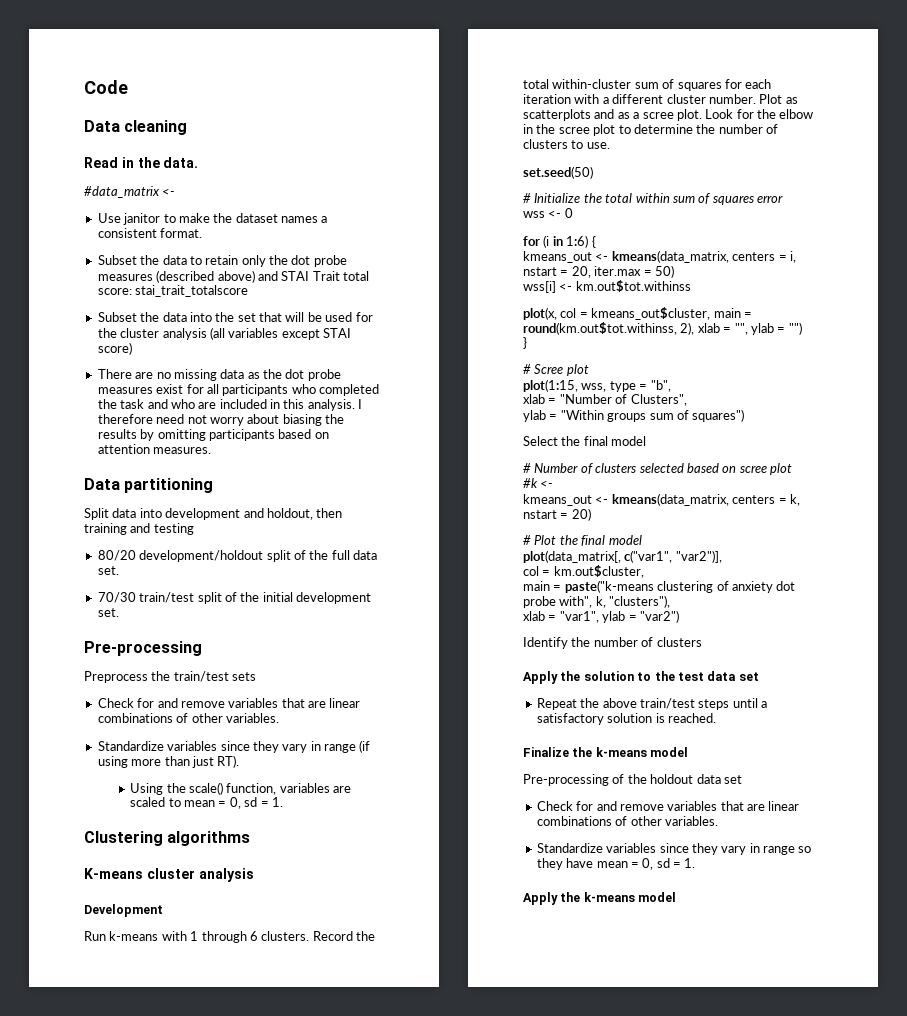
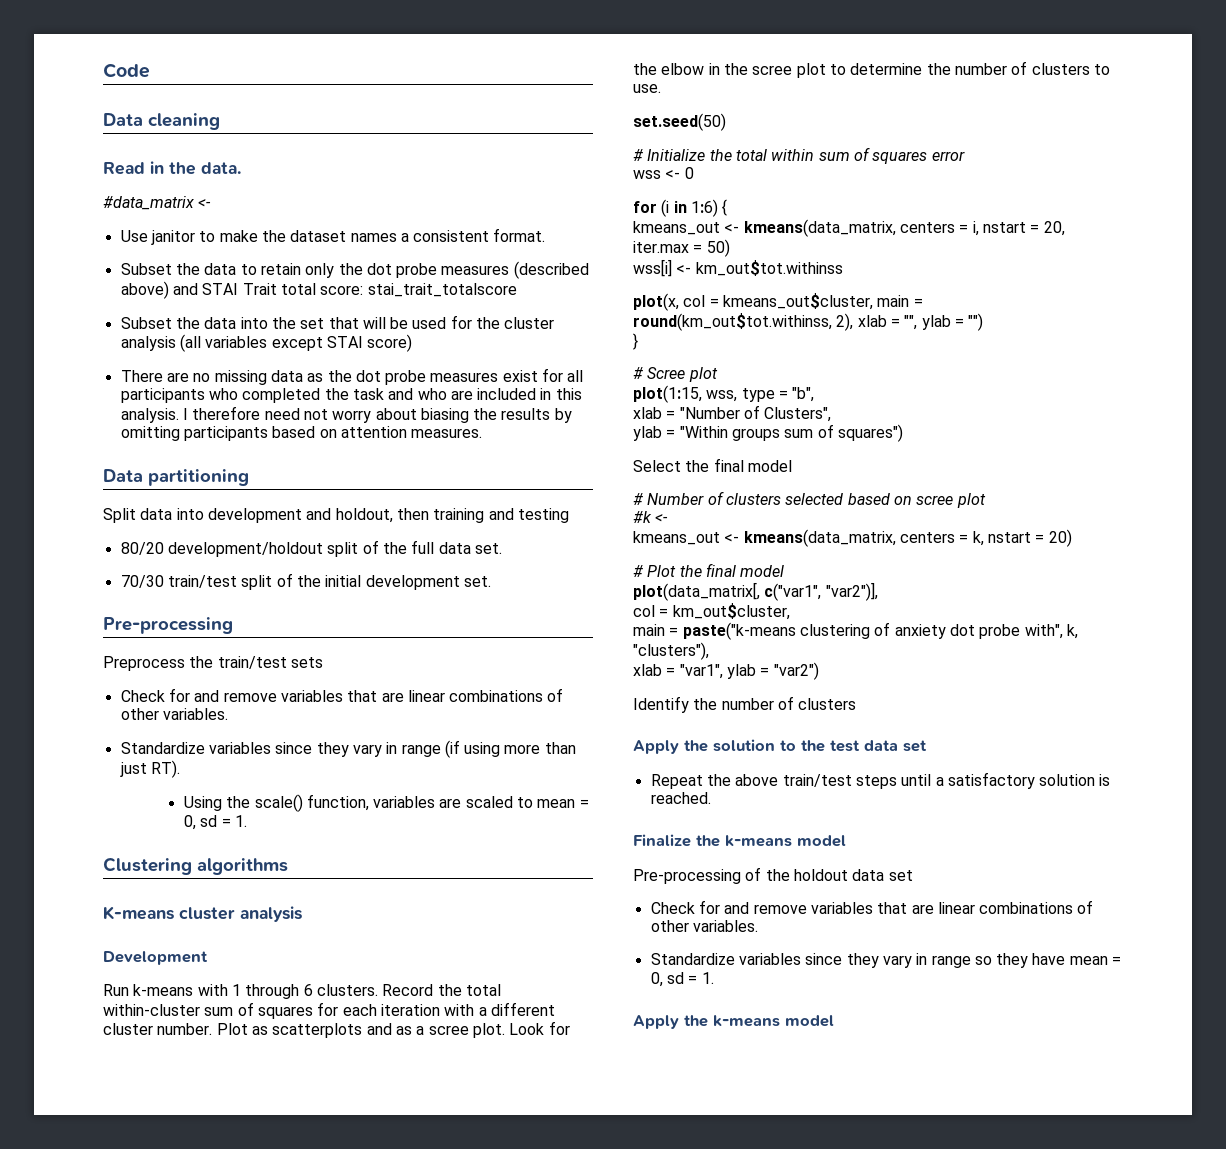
- wss[i] <- km.out$tot.withinss
+ wss[i] <- km_out$tot.withinss
- plot(x, col = kmeans_out$cluster, main = round(km.out$tot.withinss, 2), xlab = "", ylab = "")
+ plot(x, col = kmeans_out$cluster, main = round(km_out$tot.withinss, 2), xlab = "", ylab = "")
- col = km.out$cluster,
+ col = km_out$cluster,

